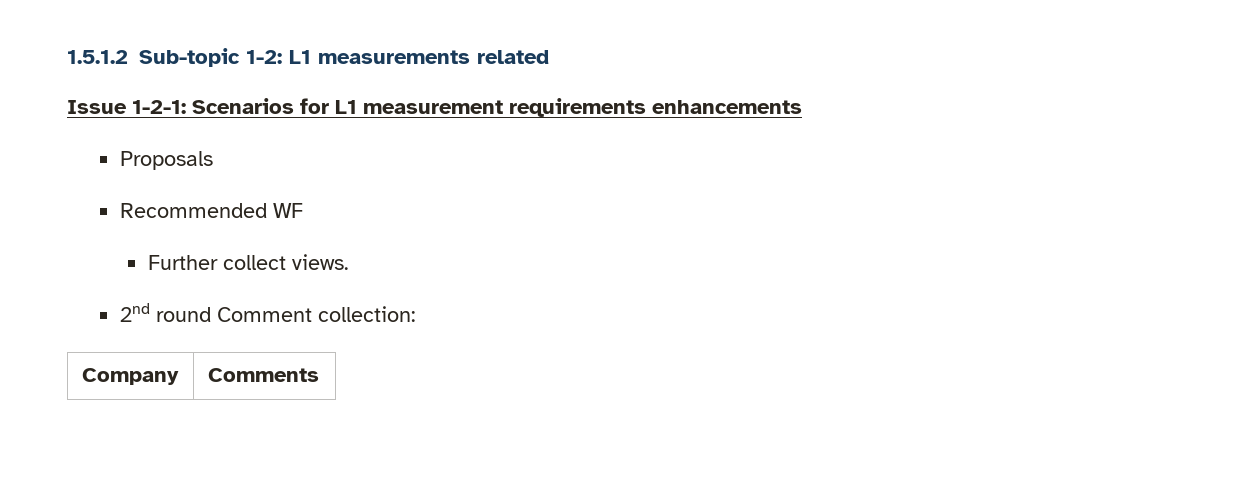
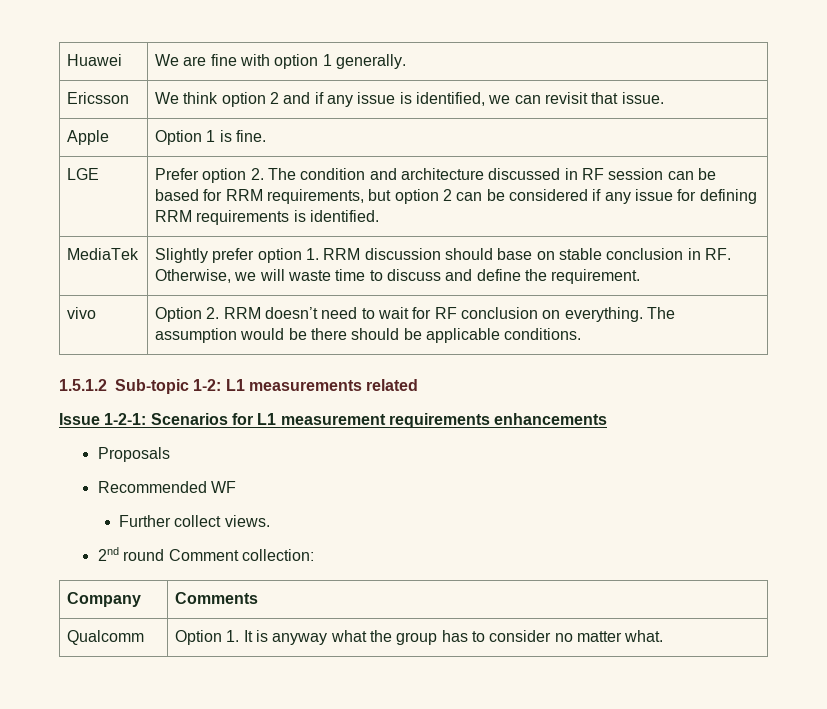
+ Huawei | We are fine with option 1 generally.
+ Ericsson | We think option 2 and if any issue is identified, we can revisit that issue.
+ Apple | Option 1 is fine.
+ LGE | Prefer option 2. The condition and architecture discussed in RF session can be based for RRM requirements, but option 2 can be considered if any issue for defining RRM requirements is identified.
+ MediaTek | Slightly prefer option 1. RRM discussion should base on stable conclusion in RF. Otherwise, we will waste time to discuss and define the requirement.
+ vivo | Option 2. RRM doesn’t need to wait for RF conclusion on everything. The assumption would be there should be applicable conditions.
+ Qualcomm | Option 1. It is anyway what the group has to consider no matter what.

